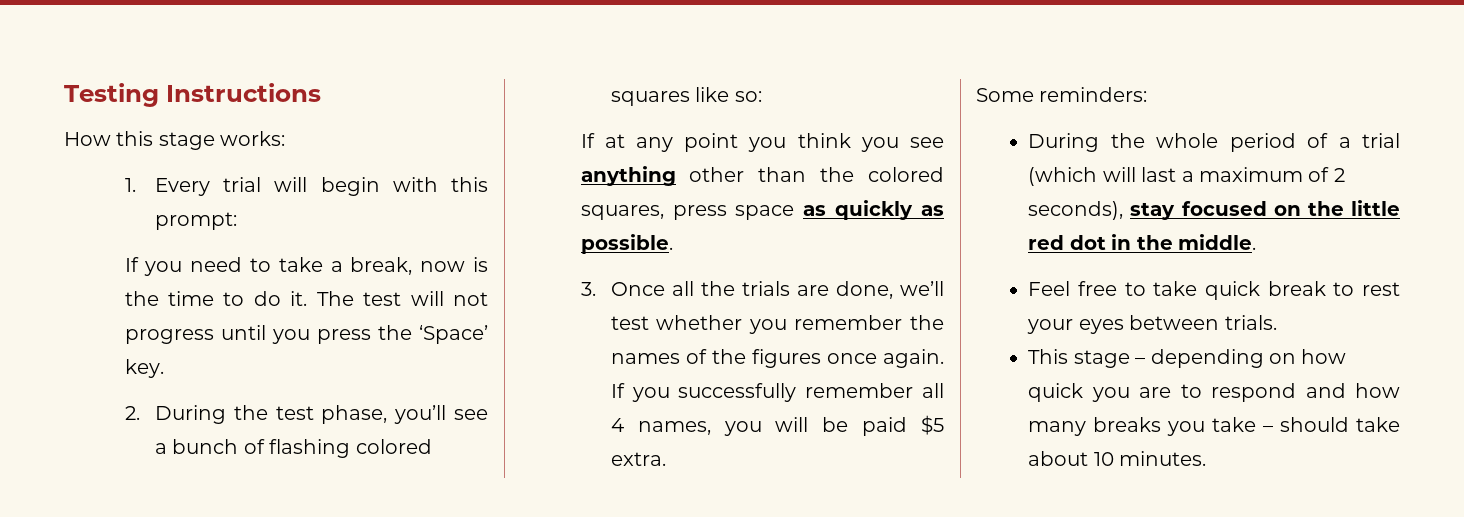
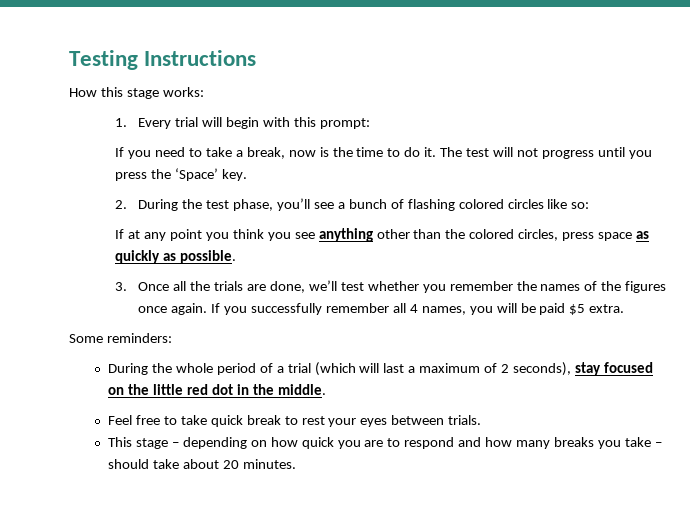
- 2. During the test phase, you’ll see a bunch of flashing colored squares like so:
+ 2. During the test phase, you’ll see a bunch of flashing colored circles like so:
- If at any point you think you see anything other than the colored squares, press space as quickly as possible.
+ If at any point you think you see anything other than the colored circles, press space as quickly as possible.
- This stage – depending on how quick you are to respond and how many breaks you take – should take about 10 minutes.
+ This stage – depending on how quick you are to respond and how many breaks you take – should take about 20 minutes.

